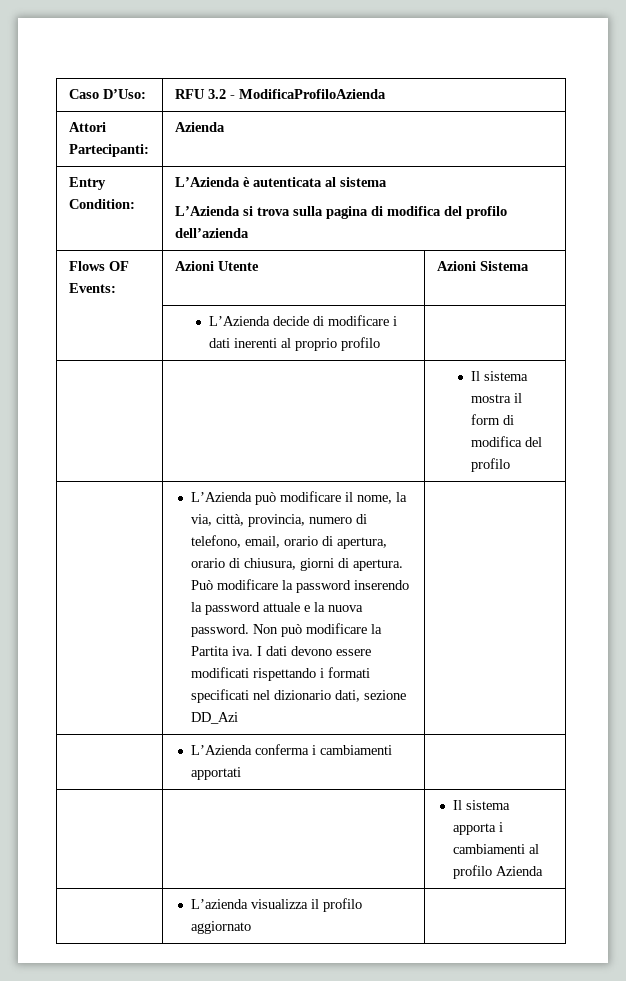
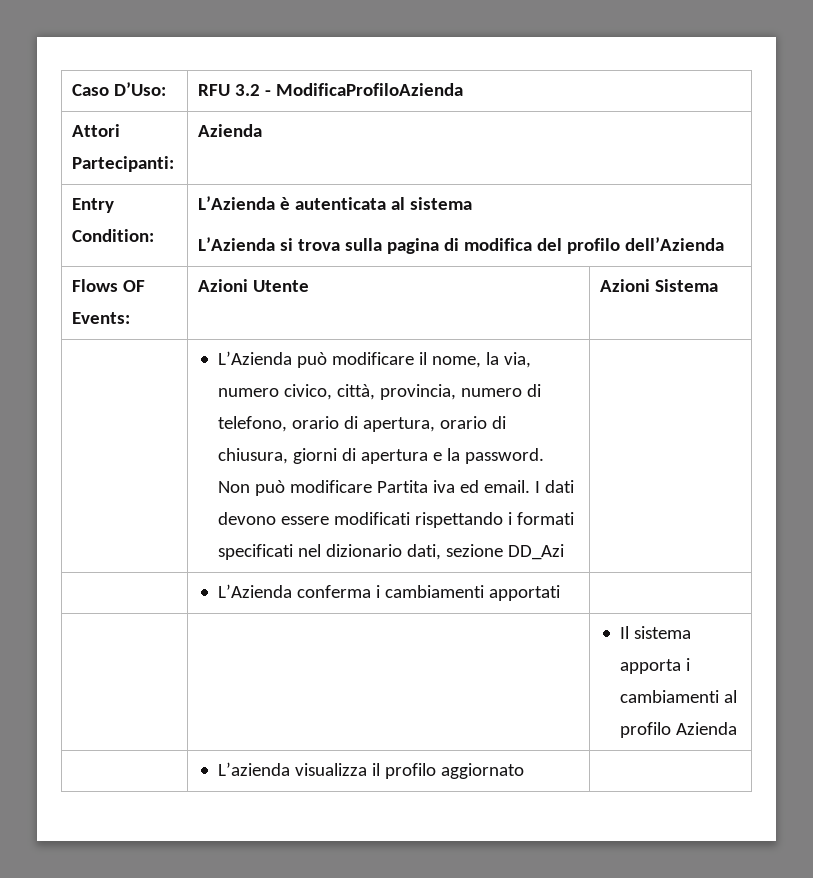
  Entry Condition: | L’Azienda è autenticata al sistema
- L’Azienda si trova sulla pagina di modifica del profilo dell’azienda
+ L’Azienda si trova sulla pagina di modifica del profilo dell’Azienda
- | L’Azienda decide di modificare i dati inerenti al proprio profilo |
- | | Il sistema mostra il form di modifica del profilo
- L’Azienda può modificare il nome, la via, città, provincia, numero di telefono, email, orario di apertura, orario di chiusura, giorni di apertura. Può modificare la password inserendo la password attuale e la nuova password.
+ L’Azienda può modificare il nome, la via, numero civico, città, provincia, numero di telefono, orario di apertura, orario di chiusura, giorni di apertura e la password.
- Non può modificare la Partita iva.
+ Non può modificare Partita iva ed email.

